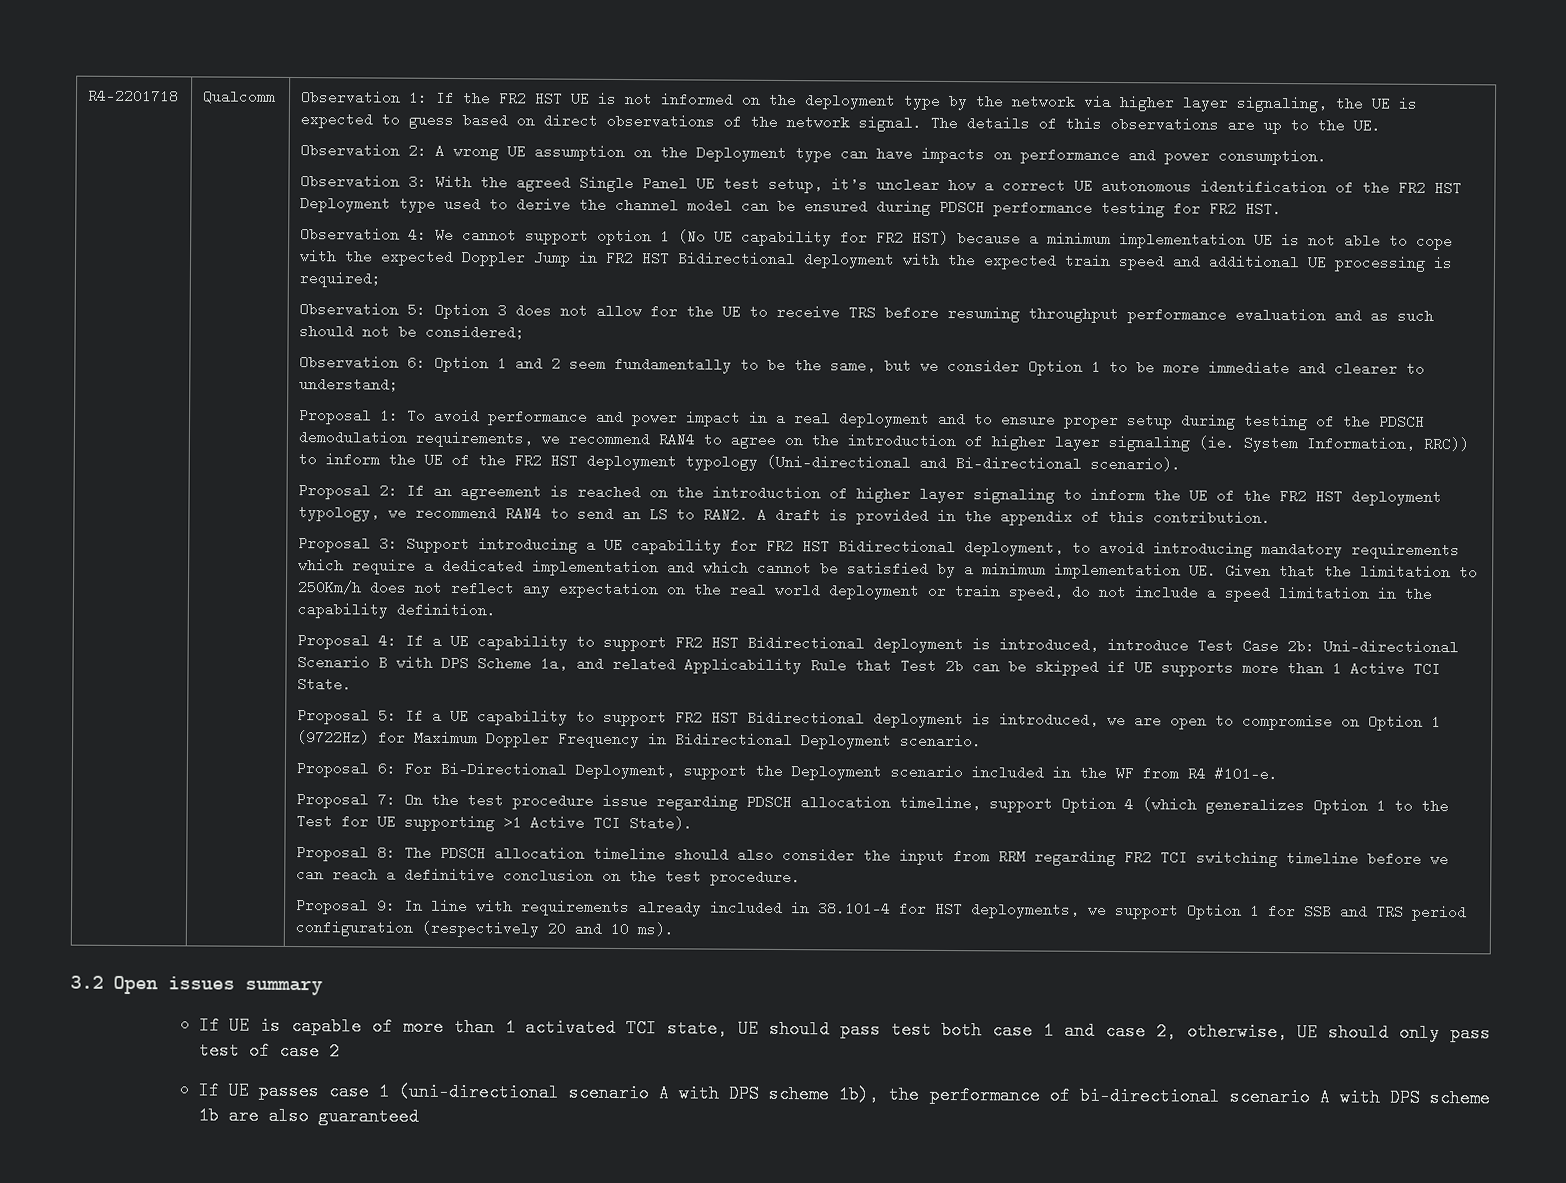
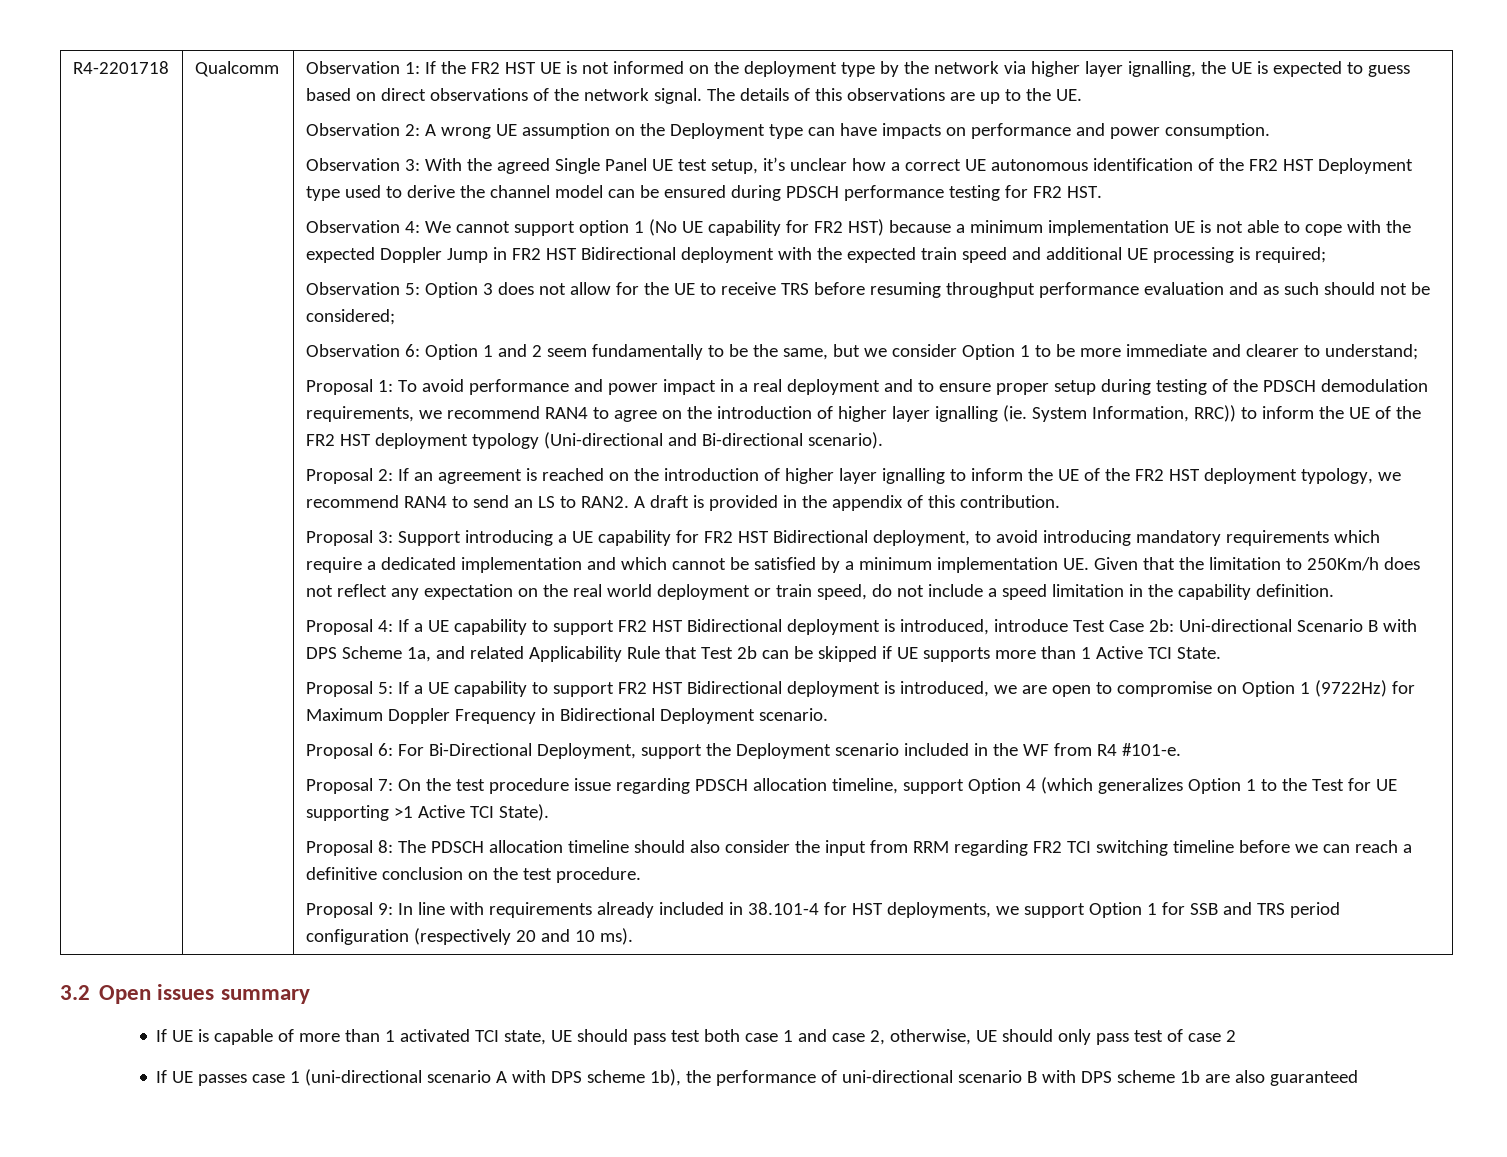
- Observation 1: If the FR2 HST UE is not informed on the deployment type by the network via higher layer signaling, the UE is expected to guess based on direct observations of the network signal.
+ Observation 1: If the FR2 HST UE is not informed on the deployment type by the network via higher layer ignalling, the UE is expected to guess based on direct observations of the network signal.
- Proposal 1: To avoid performance and power impact in a real deployment and to ensure proper setup during testing of the PDSCH demodulation requirements, we recommend RAN4 to agree on the introduction of higher layer signaling (ie. System Information, RRC)) to inform the UE of the FR2 HST deployment typology (Uni-directional and Bi-directional scenario).
+ Proposal 1: To avoid performance and power impact in a real deployment and to ensure proper setup during testing of the PDSCH demodulation requirements, we recommend RAN4 to agree on the introduction of higher layer ignalling (ie. System Information, RRC)) to inform the UE of the FR2 HST deployment typology (Uni-directional and Bi-directional scenario).
- Proposal 2: If an agreement is reached on the introduction of higher layer signaling to inform the UE of the FR2 HST deployment typology, we recommend RAN4 to send an LS to RAN2.
+ Proposal 2: If an agreement is reached on the introduction of higher layer ignalling to inform the UE of the FR2 HST deployment typology, we recommend RAN4 to send an LS to RAN2.
- If UE passes case 1 (uni-directional scenario A with DPS scheme 1b), the performance of bi-directional scenario A with DPS scheme 1b are also guaranteed
+ If UE passes case 1 (uni-directional scenario A with DPS scheme 1b), the performance of uni-directional scenario B with DPS scheme 1b are also guaranteed

